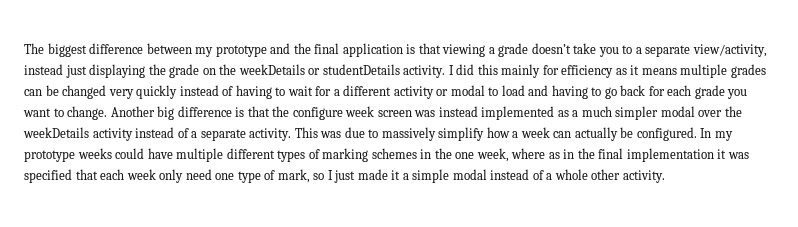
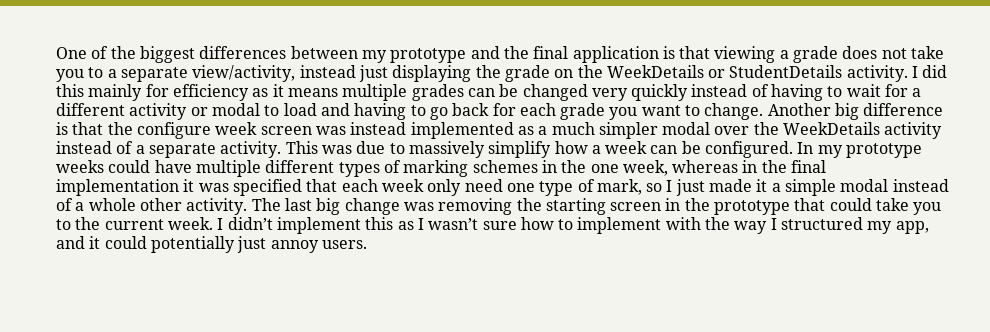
- The biggest difference between my prototype and the final application is that viewing a grade doesn’t take you to a separate view/activity, instead just displaying the grade on the weekDetails or studentDetails activity.
+ One of the biggest differences between my prototype and the final application is that viewing a grade does not take you to a separate view/activity, instead just displaying the grade on the WeekDetails or StudentDetails activity.
- Another big difference is that the configure week screen was instead implemented as a much simpler modal over the weekDetails activity instead of a separate activity.
+ Another big difference is that the configure week screen was instead implemented as a much simpler modal over the WeekDetails activity instead of a separate activity.
- This was due to massively simplify how a week can actually be configured.
+ This was due to massively simplify how a week can be configured.
- In my prototype weeks could have multiple different types of marking schemes in the one week, where as in the final implementation it was specified that each week only need one type of mark, so I just made it a simple modal instead of a whole other activity.
+ In my prototype weeks could have multiple different types of marking schemes in the one week, whereas in the final implementation it was specified that each week only need one type of mark, so I just made it a simple modal instead of a whole other activity.
+ The last big change was removing the starting screen in the prototype that could take you to the current week. I didn’t implement this as I wasn’t sure how to implement with the way I structured my app, and it could potentially just annoy users.

